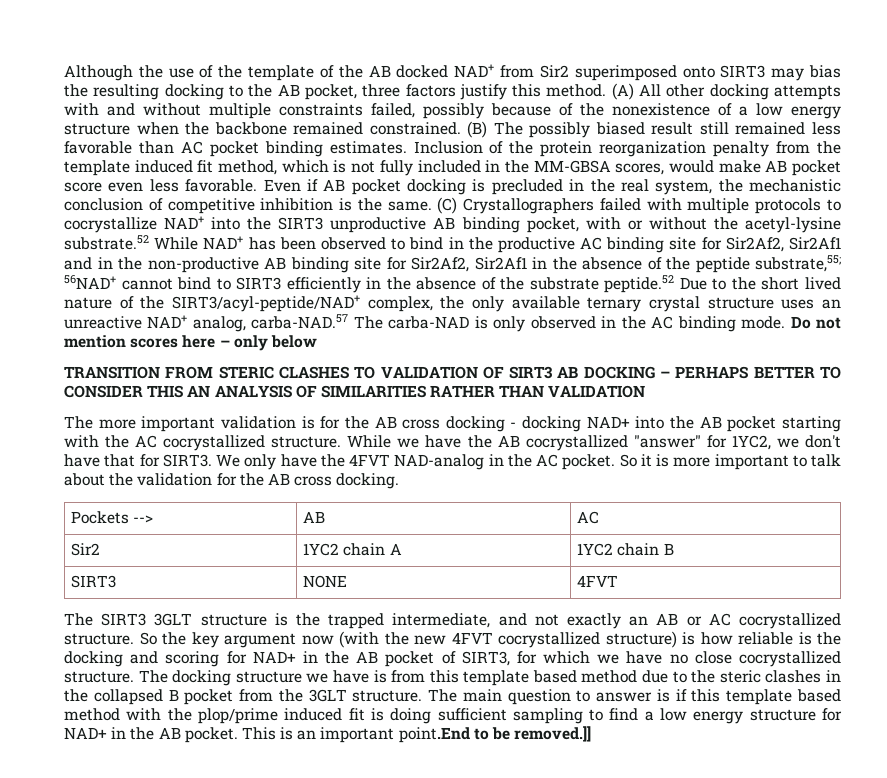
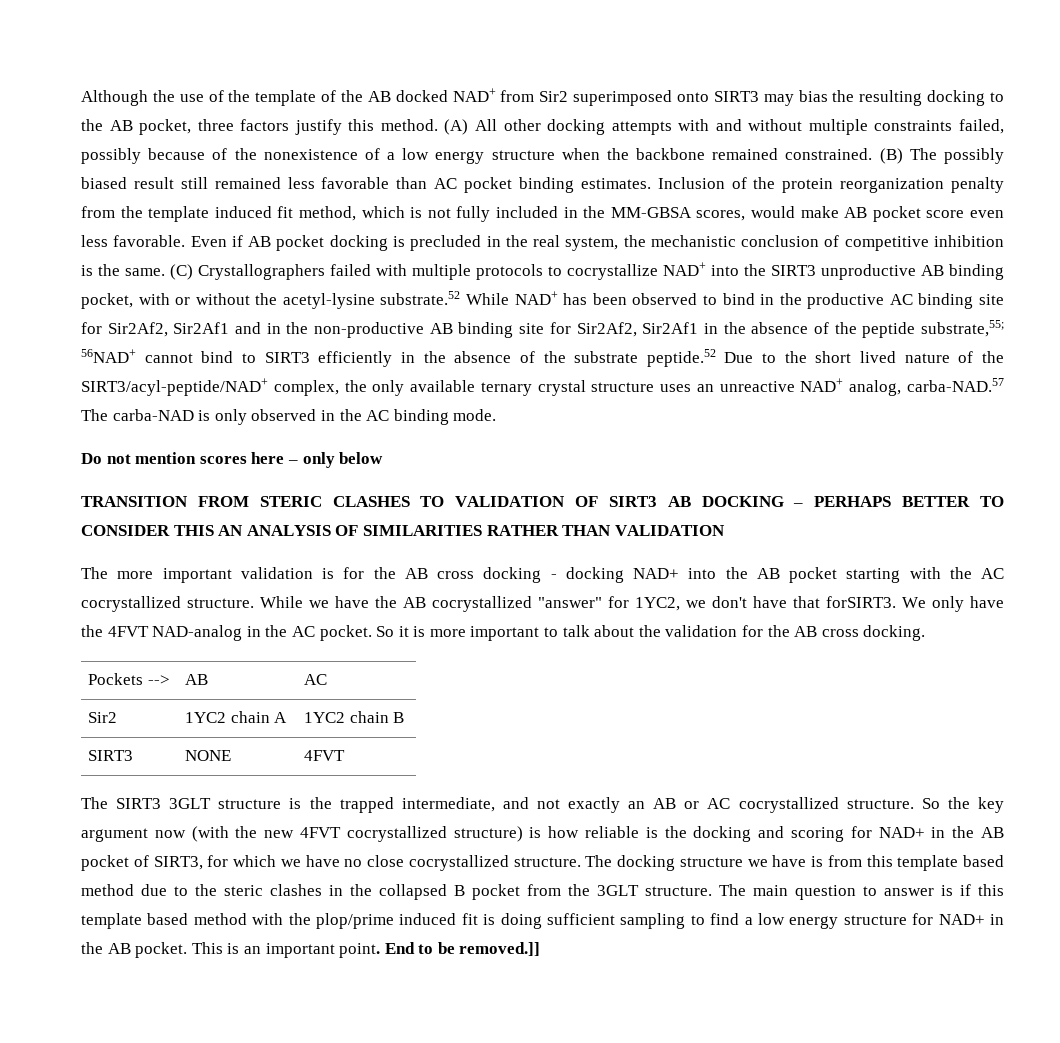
- 56NAD+ cannot bind to SIRT3 efficiently in the absence of the substrate peptide.52 Due to the short lived nature of the SIRT3/acyl-peptide/NAD+ complex, the only available ternary crystal structure uses an unreactive NAD+ analog, carba-NAD.57 The carba-NAD is only observed in the AC binding mode. Do not mention scores here – only below
+ 56NAD+ cannot bind to SIRT3 efficiently in the absence of the substrate peptide.52 Due to the short lived nature of the SIRT3/acyl-peptide/NAD+ complex, the only available ternary crystal structure uses an unreactive NAD+ analog, carba-NAD.57 The carba-NAD is only observed in the AC binding mode.
+ Do not mention scores here – only below
- While we have the AB cocrystallized "answer" for 1YC2, we don't have that for SIRT3.
+ While we have the AB cocrystallized "answer" for 1YC2, we don't have that forSIRT3.
- This is an important point.End to be removed.]]
+ This is an important point. End to be removed.]]

